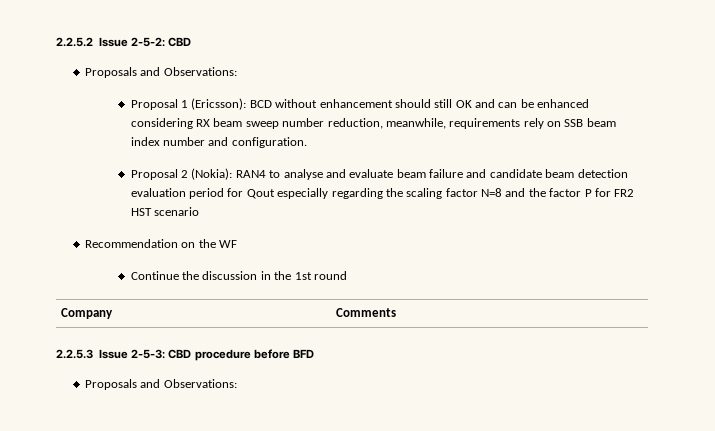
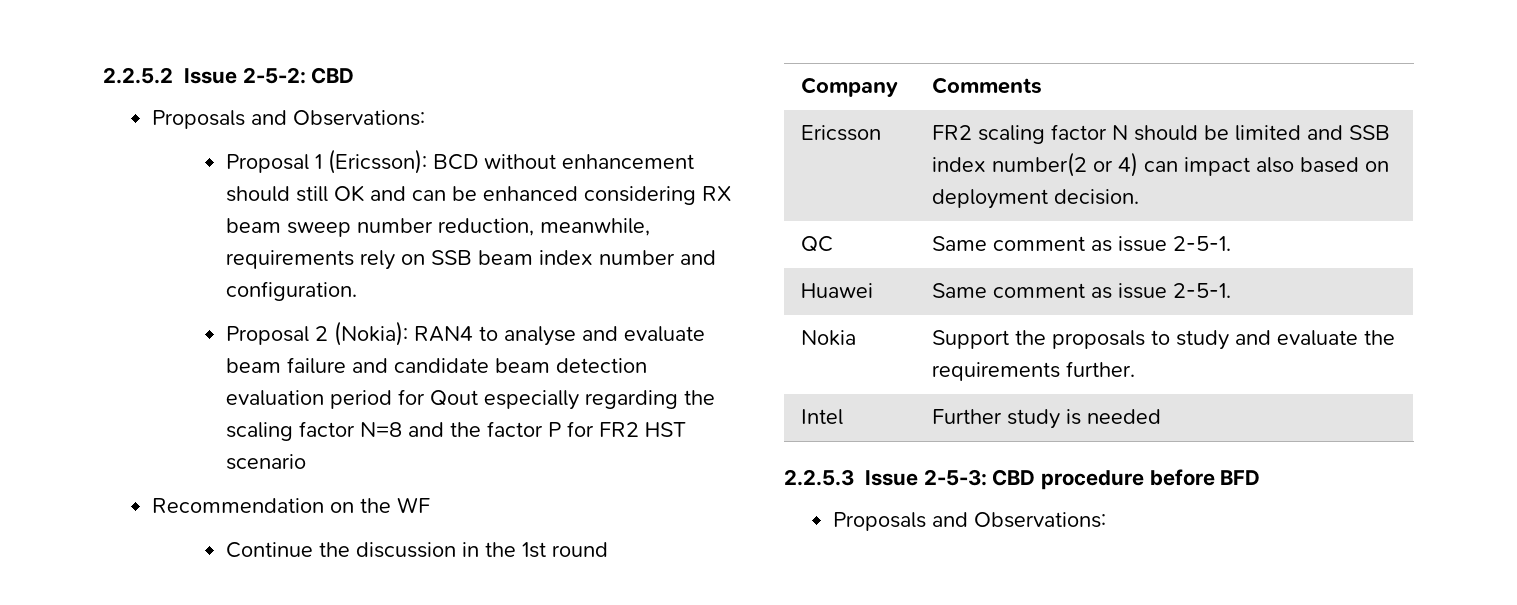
+ Ericsson | FR2 scaling factor N should be limited and SSB index number(2 or 4) can impact also based on deployment decision.
+ QC | Same comment as issue 2-5-1.
+ Huawei | Same comment as issue 2-5-1.
+ Nokia | Support the proposals to study and evaluate the requirements further.
+ Intel | Further study is needed

